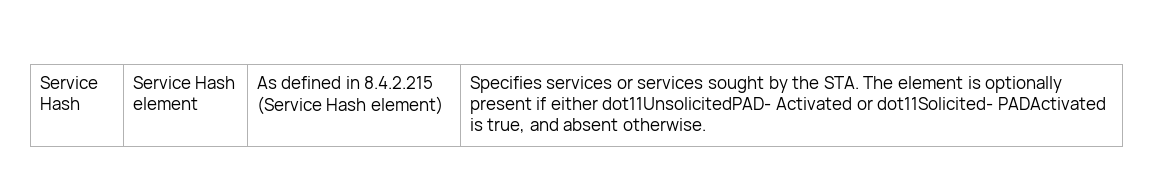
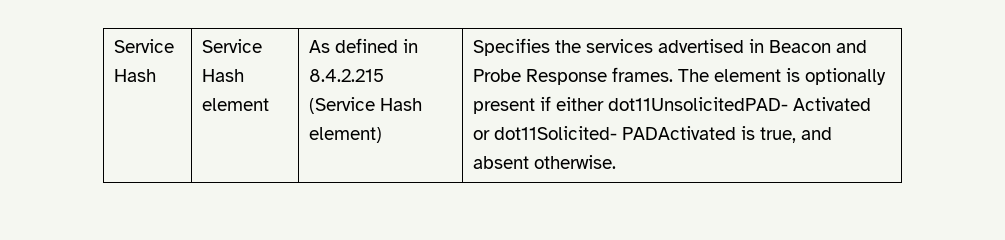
- Service Hash | Service Hash element | As defined in 8.4.2.215 (Service Hash element) | Specifies services or services sought by the STA. The element is optionally present if either dot11UnsolicitedPAD- Activated or dot11Solicited- PADActivated is true, and absent otherwise.
+ Service Hash | Service Hash element | As defined in 8.4.2.215 (Service Hash element) | Specifies the services advertised in Beacon and Probe Response frames. The element is optionally present if either dot11UnsolicitedPAD- Activated or dot11Solicited- PADActivated is true, and absent otherwise.

